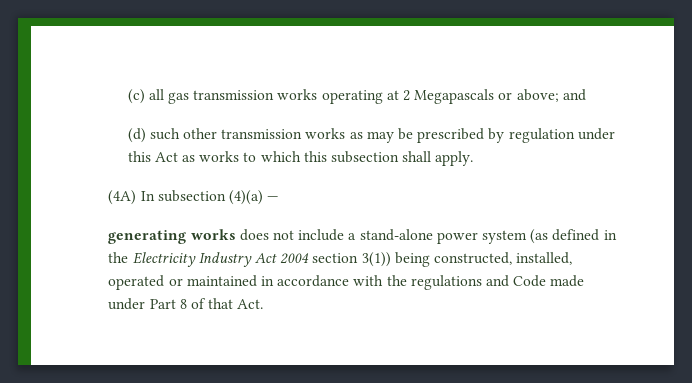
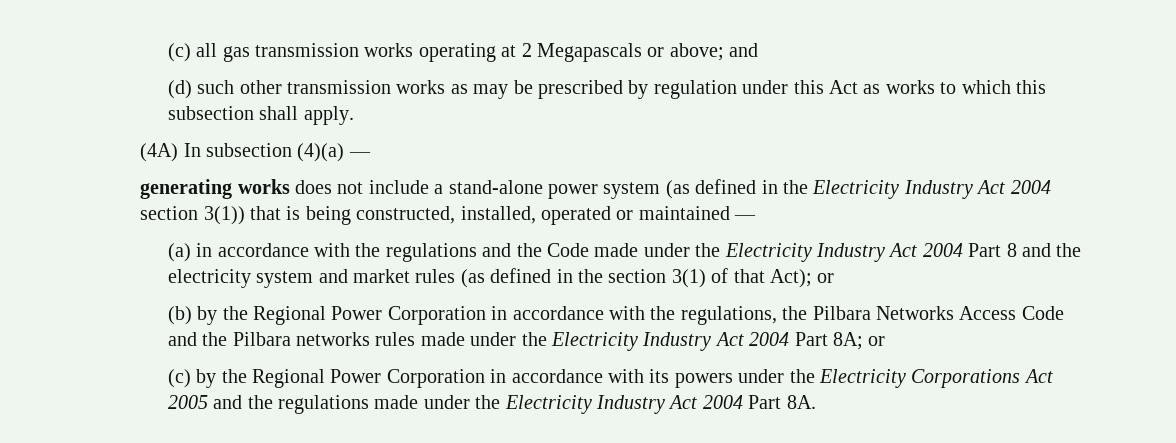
- generating works does not include a stand-alone power system (as defined in the Electricity Industry Act 2004 section 3(1)) being constructed, installed, operated or maintained in accordance with the regulations and Code made under Part 8 of that Act.
+ generating works does not include a stand-alone power system (as defined in the Electricity Industry Act 2004 section 3(1)) that is being constructed, installed, operated or maintained —
+ (a) in accordance with the regulations and the Code made under the Electricity Industry Act 2004 Part 8 and the electricity system and market rules (as defined in the section 3(1) of that Act); or
+ (b) by the Regional Power Corporation in accordance with the regulations, the Pilbara Networks Access Code and the Pilbara networks rules made under the Electricity Industry Act 2004 Part 8A; or
+ (c) by the Regional Power Corporation in accordance with its powers under the Electricity Corporations Act 2005 and the regulations made under the Electricity Industry Act 2004 Part 8A.

